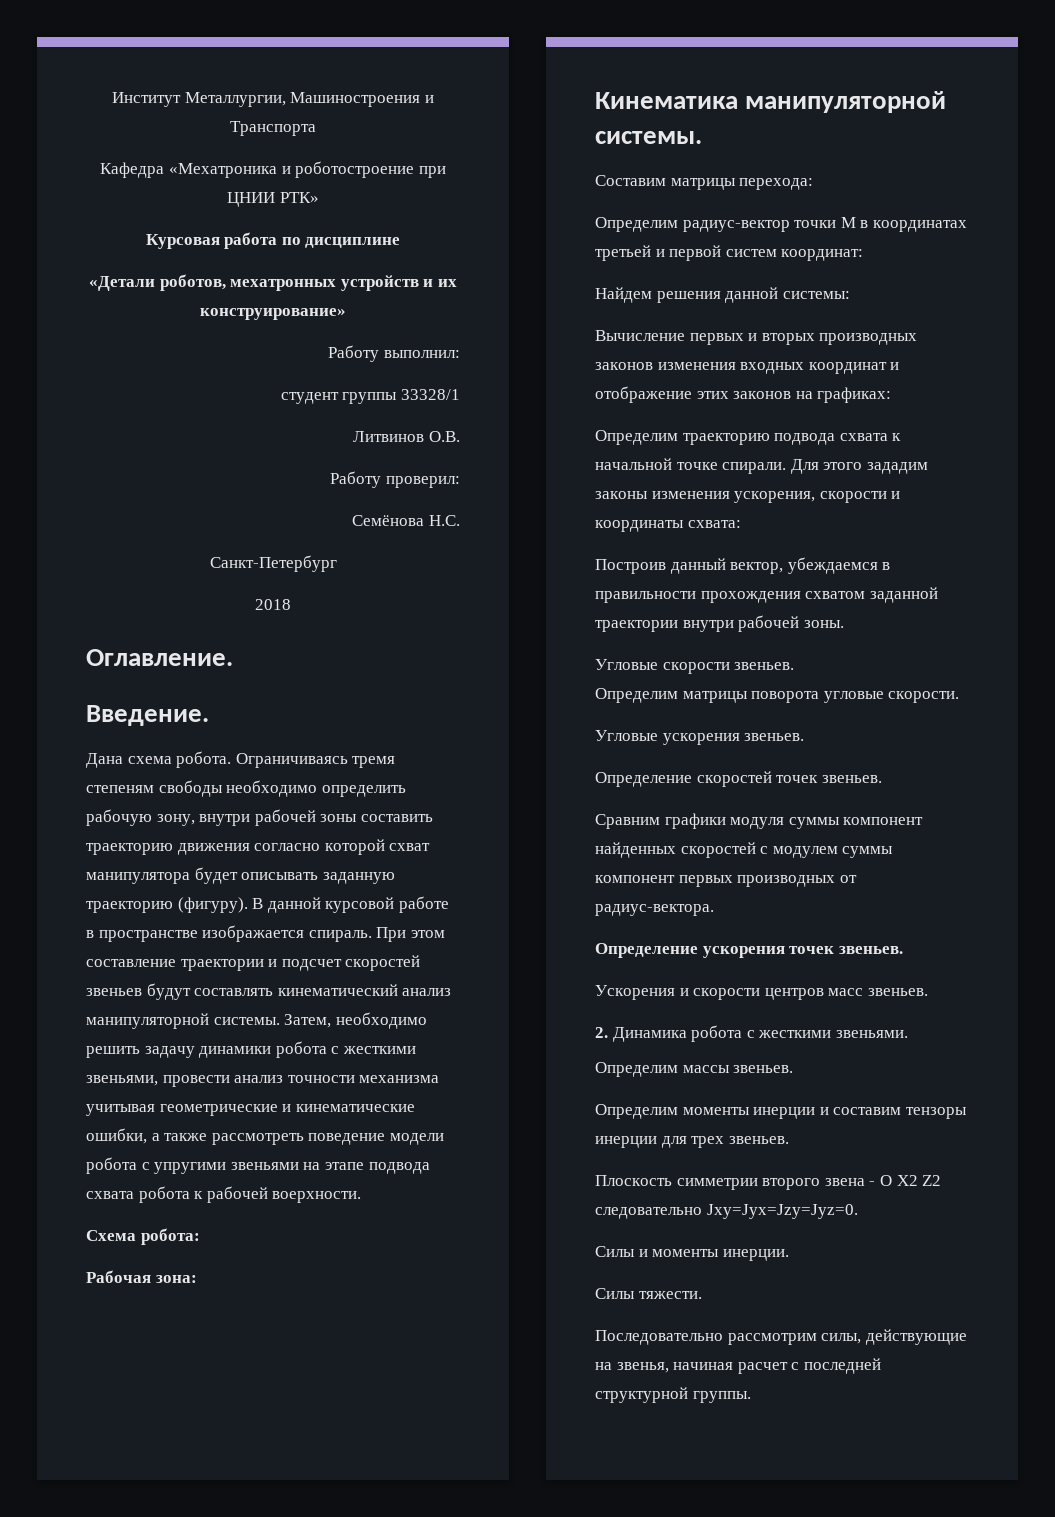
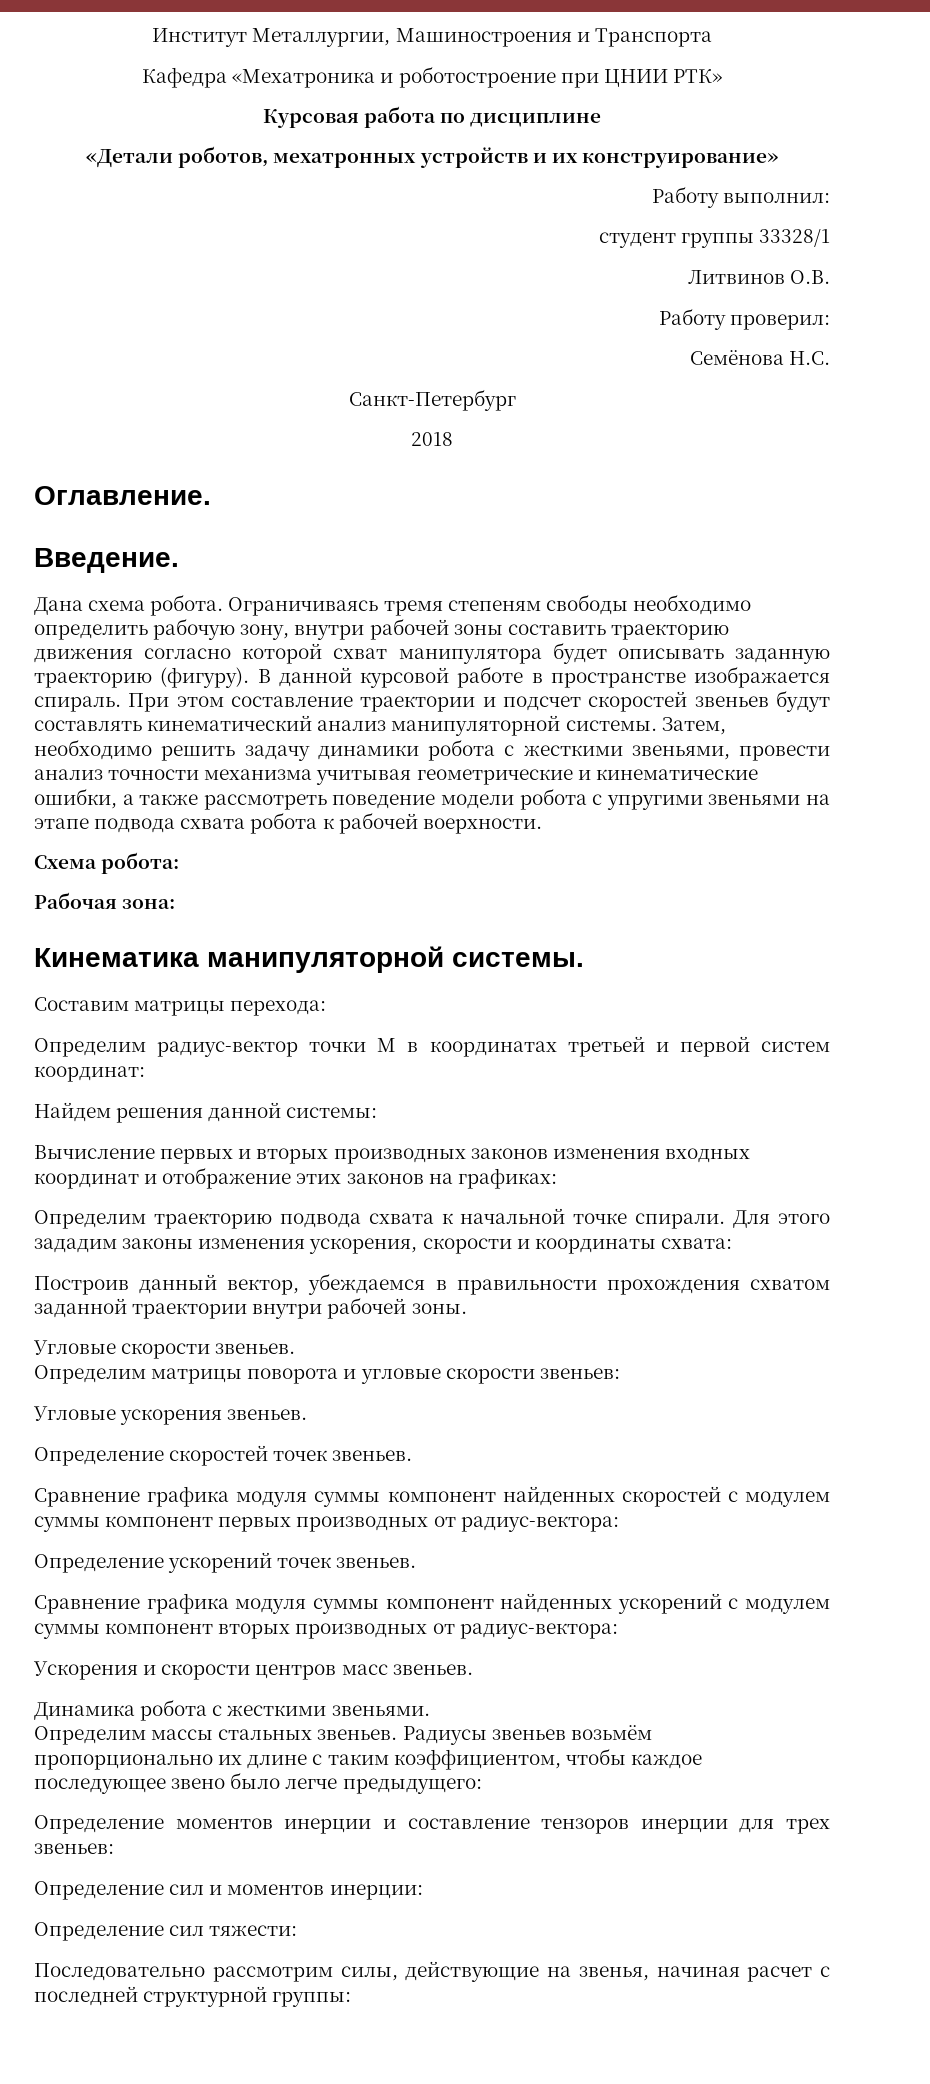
- Определим матрицы поворота угловые скорости.
+ Определим матрицы поворота и угловые скорости звеньев:
- Сравним графики модуля суммы компонент найденных скоростей с модулем суммы компонент первых производных от радиус-вектора.
- Определение ускорения точек звеньев.
+ Сравнение графика модуля суммы компонент найденных скоростей с модулем суммы компонент первых производных от радиус-вектора:
+ Определение ускорений точек звеньев.
+ Сравнение графика модуля суммы компонент найденных ускорений с модулем суммы компонент вторых производных от радиус-вектора:
- 2. Динамика робота с жесткими звеньями.
+ Динамика робота с жесткими звеньями.
- Определим массы звеньев.
- Определим моменты инерции и составим тензоры инерции для трех звеньев.
- Плоскость симметрии второго звена - О X2 Z2 следовательно Jxy=Jyx=Jzy=Jyz=0.
- Силы и моменты инерции.
- Силы тяжести.
+ Определим массы стальных звеньев. Радиусы звеньев возьмём пропорционально их длине с таким коэффициентом, чтобы каждое последующее звено было легче предыдущего:
+ Определение моментов инерции и составление тензоров инерции для трех звеньев:
+ Определение сил и моментов инерции:
+ Определение сил тяжести:
- Последовательно рассмотрим силы, действующие на звенья, начиная расчет с последней структурной группы.
+ Последовательно рассмотрим силы, действующие на звенья, начиная расчет с последней структурной группы:

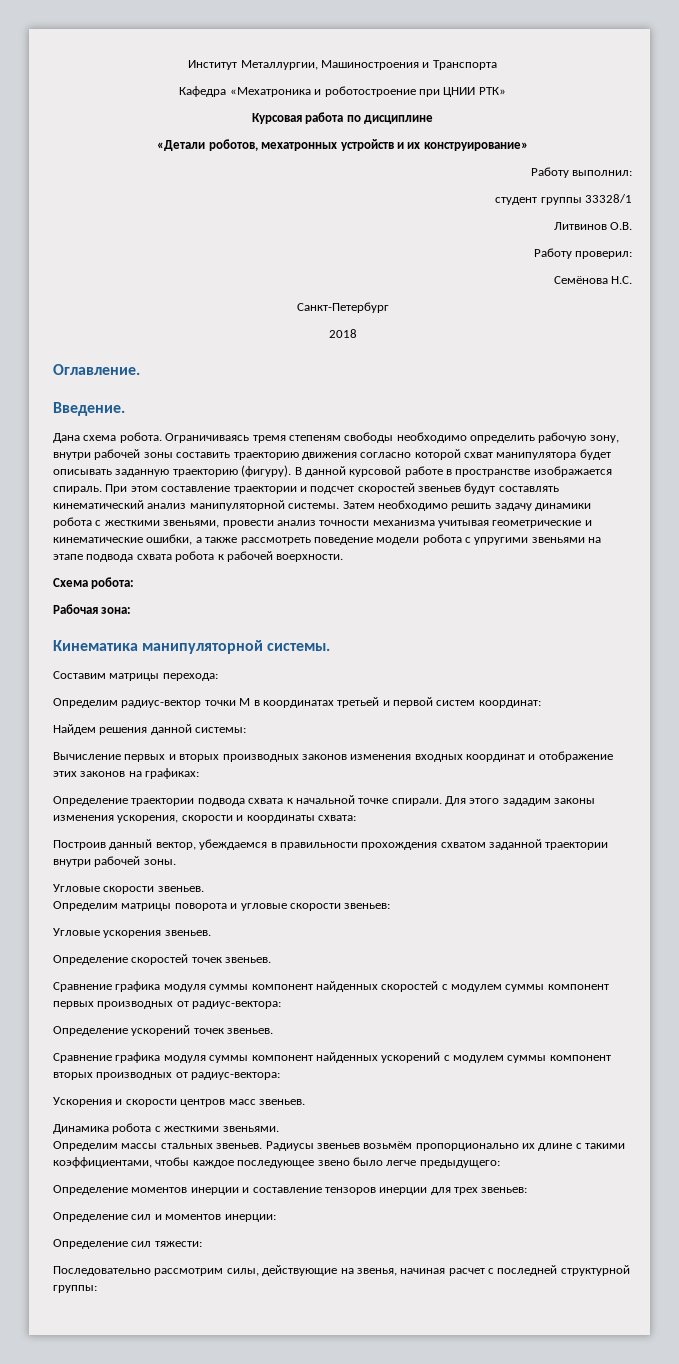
- Затем, необходимо решить задачу динамики робота с жесткими звеньями, провести анализ точности механизма учитывая геометрические и кинематические ошибки, а также рассмотреть поведение модели робота с упругими звеньями на этапе подвода схвата робота к рабочей воерхности.
+ Затем необходимо решить задачу динамики робота с жесткими звеньями, провести анализ точности механизма учитывая геометрические и кинематические ошибки, а также рассмотреть поведение модели робота с упругими звеньями на этапе подвода схвата робота к рабочей воерхности.
- Определим траекторию подвода схвата к начальной точке спирали.
+ Определение траектории подвода схвата к начальной точке спирали.
- Радиусы звеньев возьмём пропорционально их длине с таким коэффициентом, чтобы каждое последующее звено было легче предыдущего:
+ Радиусы звеньев возьмём пропорционально их длине с такими коэффициентами, чтобы каждое последующее звено было легче предыдущего:

